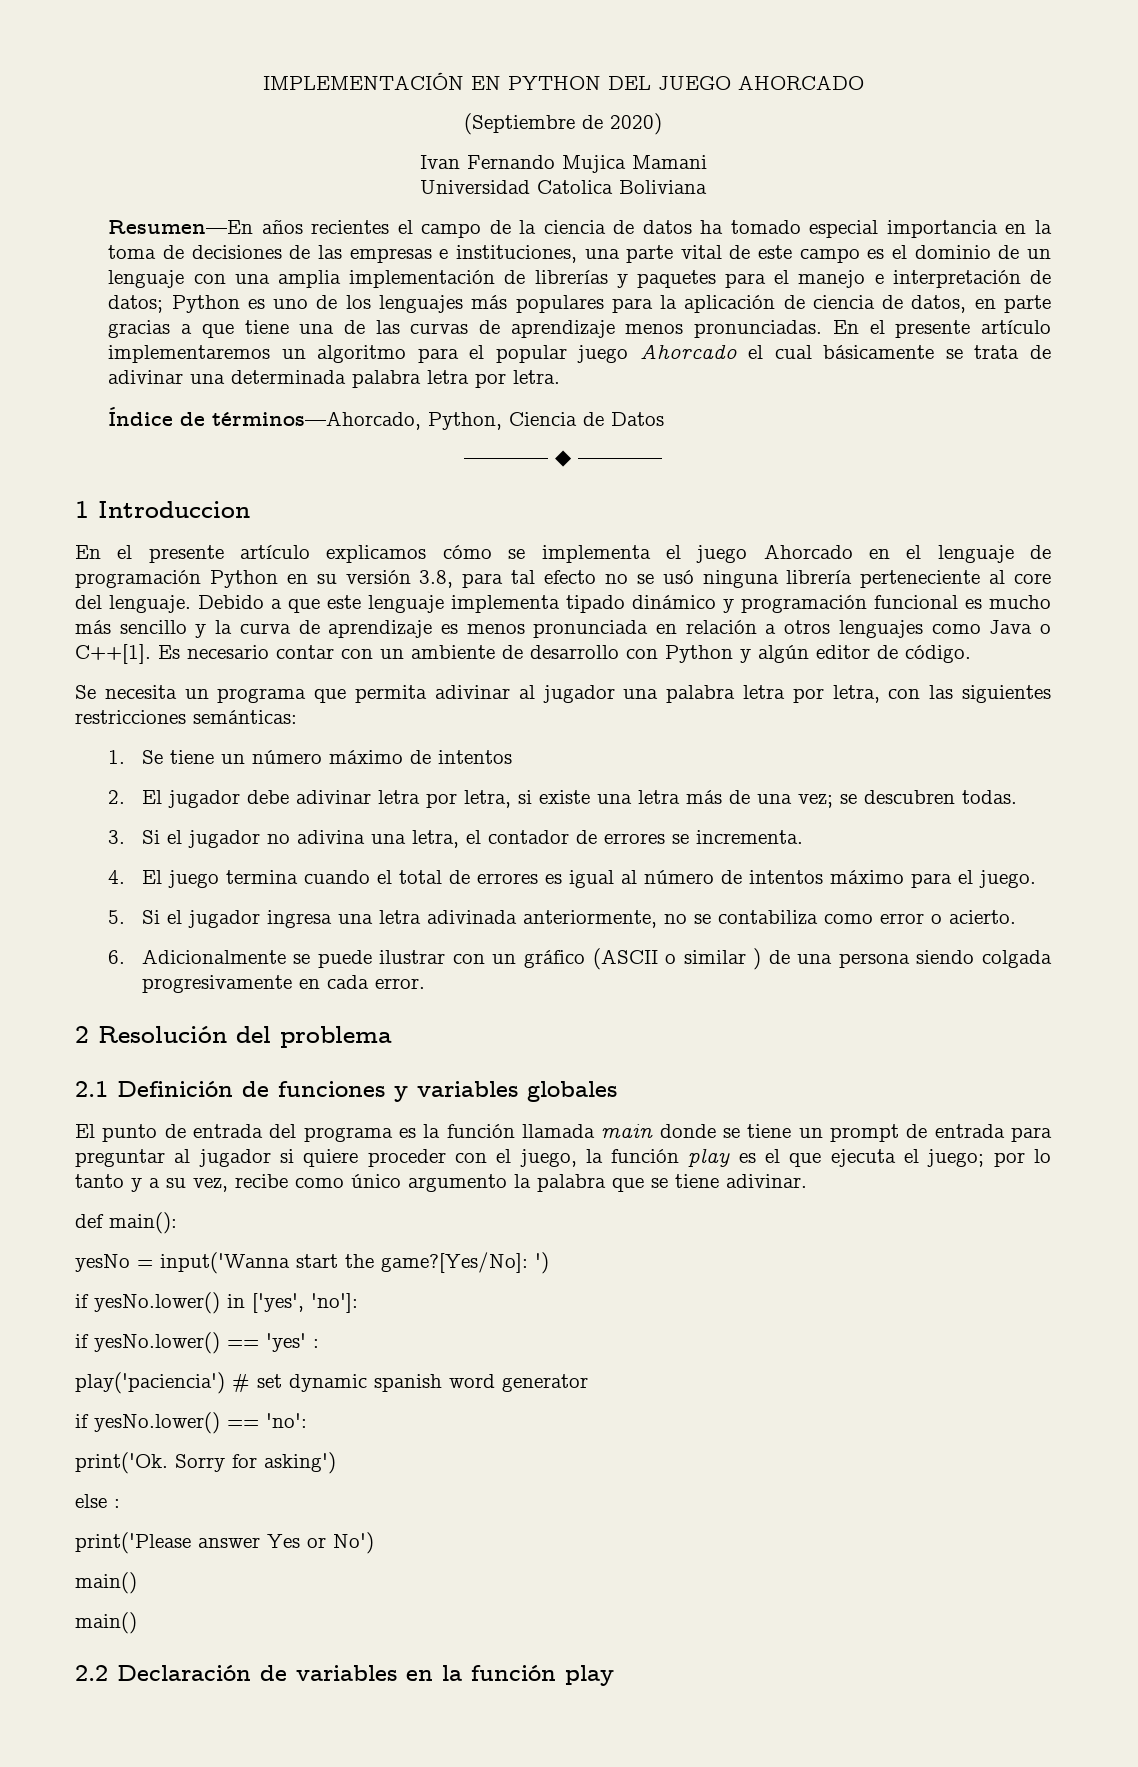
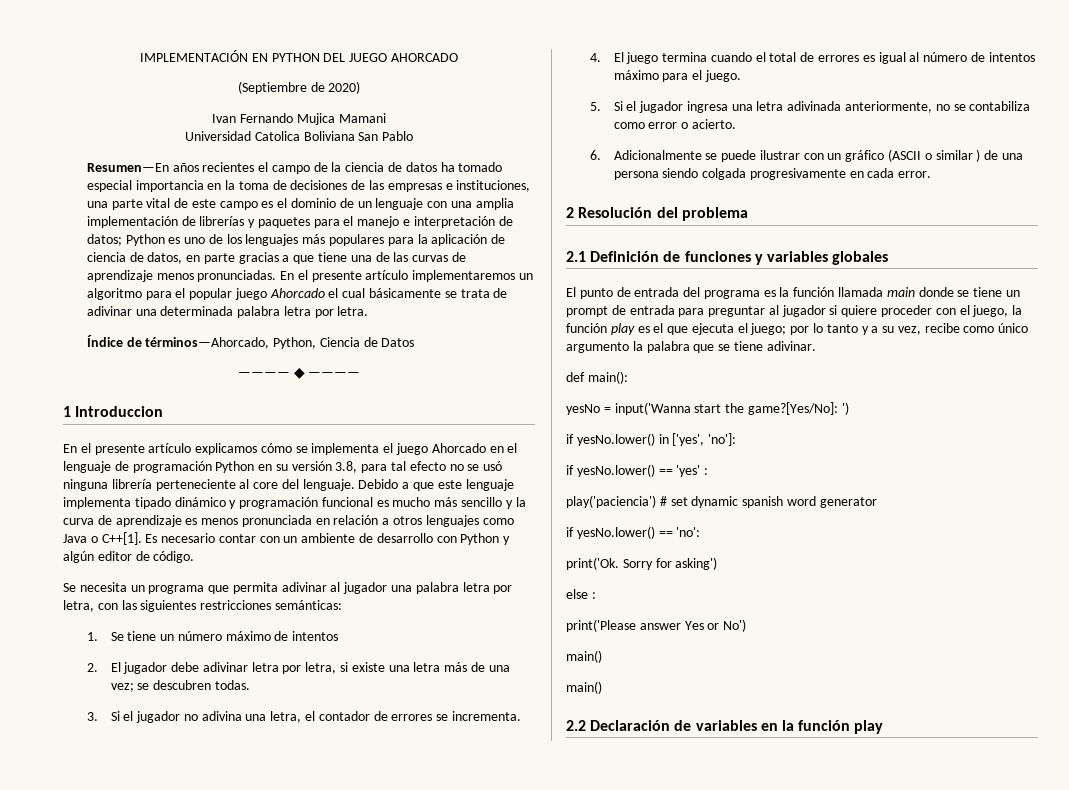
- Universidad Catolica Boliviana
+ Universidad Catolica Boliviana San Pablo

